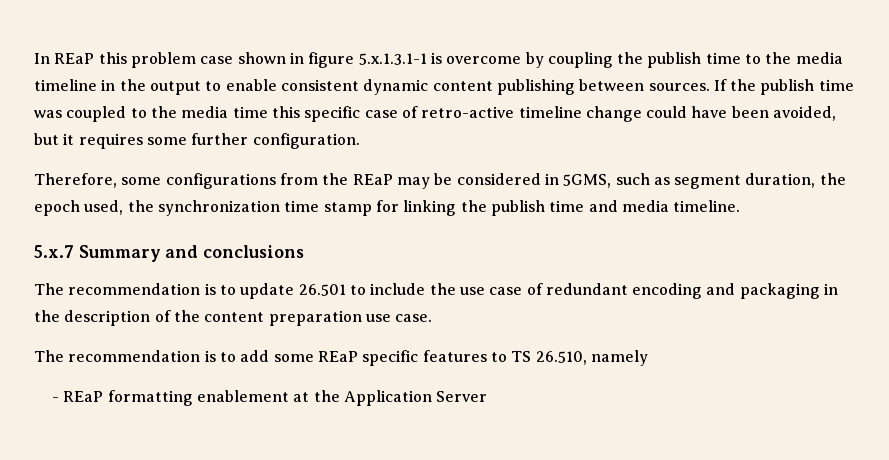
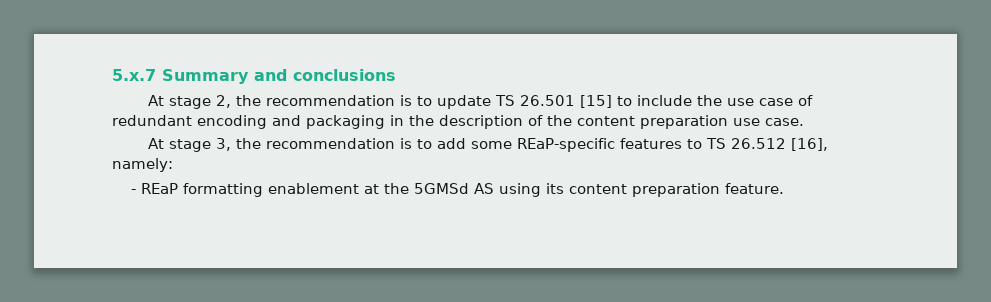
- In REaP this problem case shown in figure 5.x.1.3.1-1 is overcome by coupling the publish time to the media timeline in the output to enable consistent dynamic content publishing between sources. If the publish time was coupled to the media time this specific case of retro-active timeline change could have been avoided, but it requires some further configuration.
- Therefore, some configurations from the REaP may be considered in 5GMS, such as segment duration, the epoch used, the synchronization time stamp for linking the publish time and media timeline.
- The recommendation is to update 26.501 to include the use case of redundant encoding and packaging in the description of the content preparation use case.
+ At stage 2, the recommendation is to update TS 26.501 [15] to include the use case of redundant encoding and packaging in the description of the content preparation use case.
- The recommendation is to add some REaP specific features to TS 26.510, namely
+ At stage 3, the recommendation is to add some REaP-specific features to TS 26.512 [16], namely:
- - REaP formatting enablement at the Application Server
+ - REaP formatting enablement at the 5GMSd AS using its content preparation feature.

